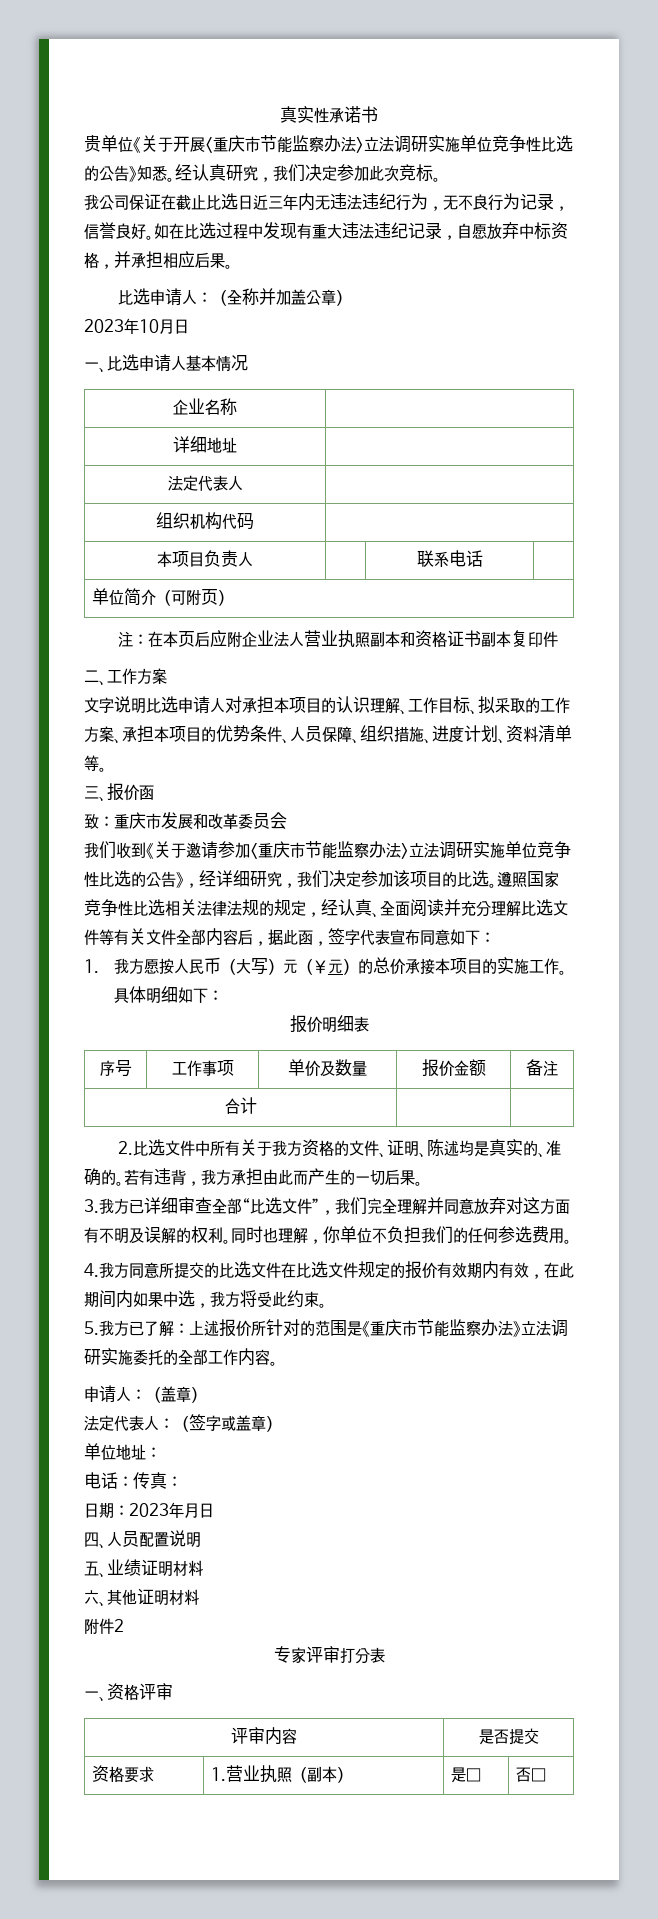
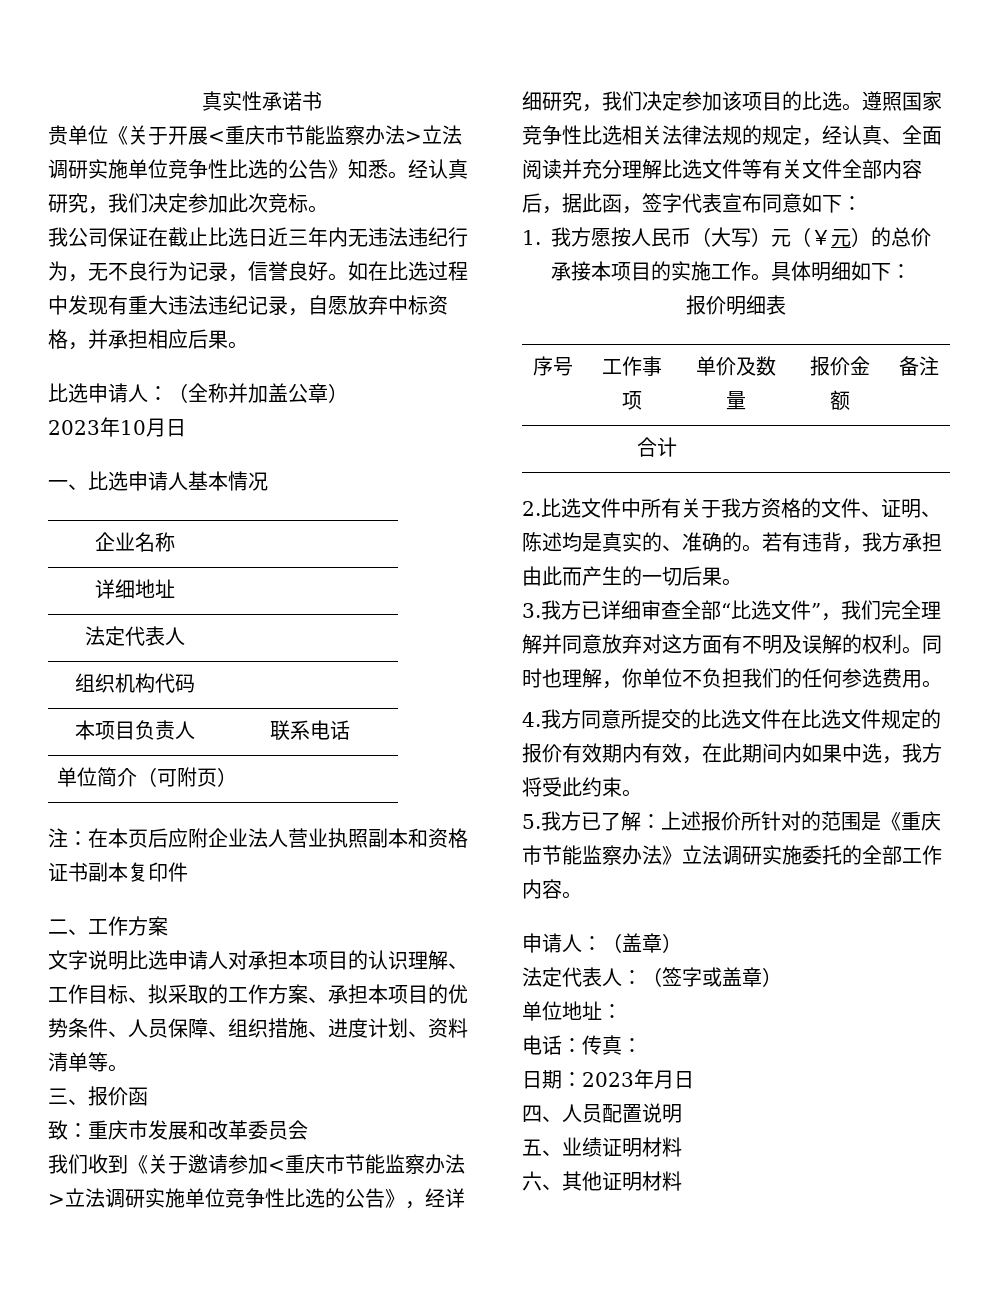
- 附件2
- 专家评审打分表
- 一、资格评审
- 评审内容 | 是否提交
- 资格要求 | 1.营业执照（副本） | 是□ | 否□

